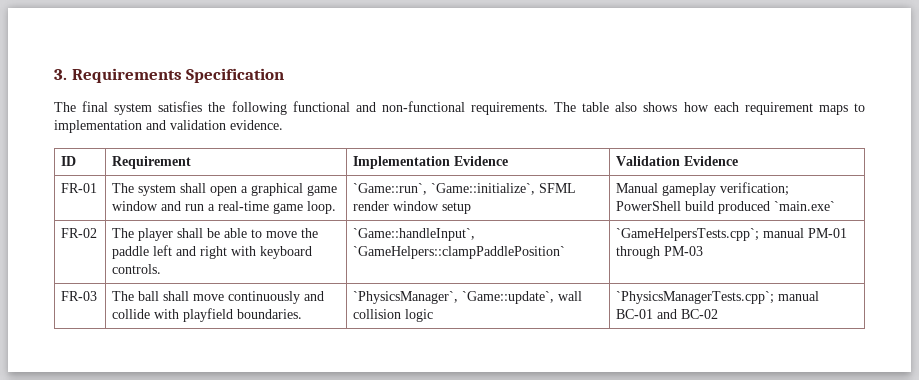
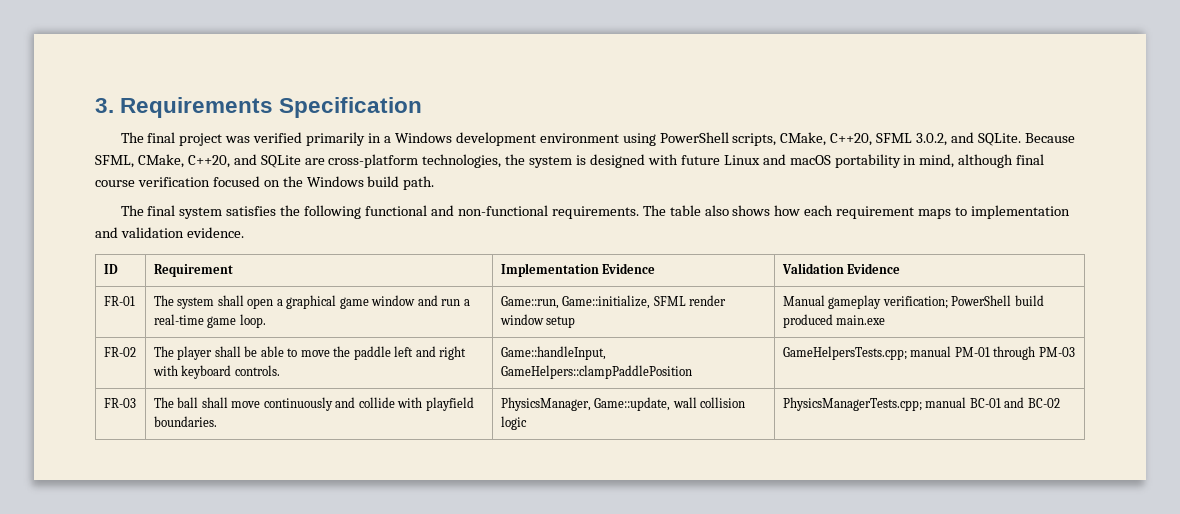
+ The final project was verified primarily in a Windows development environment using PowerShell scripts, CMake, C++20, SFML 3.0.2, and SQLite. Because SFML, CMake, C++20, and SQLite are cross-platform technologies, the system is designed with future Linux and macOS portability in mind, although final course verification focused on the Windows build path.
- FR-01 | The system shall open a graphical game window and run a real-time game loop. | `Game::run`, `Game::initialize`, SFML render window setup | Manual gameplay verification; PowerShell build produced `main.exe`
+ FR-01 | The system shall open a graphical game window and run a real-time game loop. | Game::run, Game::initialize, SFML render window setup | Manual gameplay verification; PowerShell build produced main.exe
- FR-02 | The player shall be able to move the paddle left and right with keyboard controls. | `Game::handleInput`, `GameHelpers::clampPaddlePosition` | `GameHelpersTests.cpp`; manual PM-01 through PM-03
+ FR-02 | The player shall be able to move the paddle left and right with keyboard controls. | Game::handleInput, GameHelpers::clampPaddlePosition | GameHelpersTests.cpp; manual PM-01 through PM-03
- FR-03 | The ball shall move continuously and collide with playfield boundaries. | `PhysicsManager`, `Game::update`, wall collision logic | `PhysicsManagerTests.cpp`; manual BC-01 and BC-02
+ FR-03 | The ball shall move continuously and collide with playfield boundaries. | PhysicsManager, Game::update, wall collision logic | PhysicsManagerTests.cpp; manual BC-01 and BC-02

